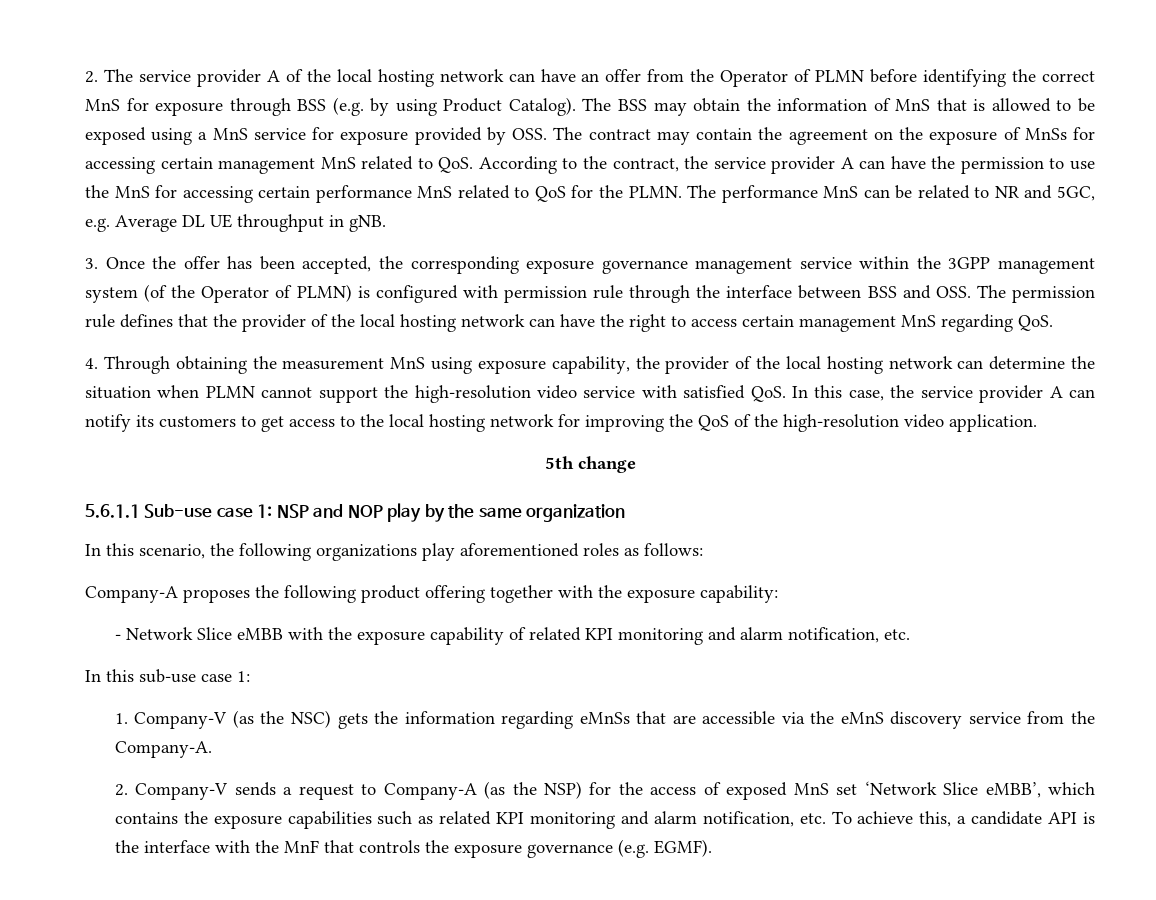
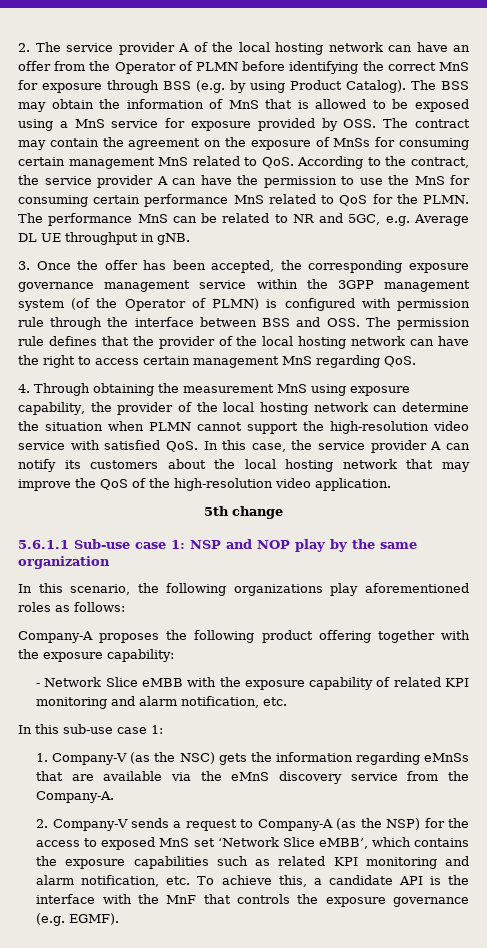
- The BSS may obtain the information of MnS that is allowed to be exposed using a MnS service for exposure provided by OSS. The contract may contain the agreement on the exposure of MnSs for accessing certain management MnS related to QoS. According to the contract, the service provider A can have the permission to use the MnS for accessing certain performance MnS related to QoS for the PLMN.
+ The BSS may obtain the information of MnS that is allowed to be exposed using a MnS service for exposure provided by OSS. The contract may contain the agreement on the exposure of MnSs for consuming certain management MnS related to QoS. According to the contract, the service provider A can have the permission to use the MnS for consuming certain performance MnS related to QoS for the PLMN.
- 4. Through obtaining the measurement MnS using exposure capability, the provider of the local hosting network can determine the situation when PLMN cannot support the high-resolution video service with satisfied QoS. In this case, the service provider A can notify its customers to get access to the local hosting network for improving the QoS of the high-resolution video application.
+ 4. Through obtaining the measurement MnS using exposure capability, the provider of the local hosting network can determine the situation when PLMN cannot support the high-resolution video service with satisfied QoS. In this case, the service provider A can notify its customers about the local hosting network that may improve the QoS of the high-resolution video application.
- 1. Company-V (as the NSC) gets the information regarding eMnSs that are accessible via the eMnS discovery service from the Company-A.
+ 1. Company-V (as the NSC) gets the information regarding eMnSs that are available via the eMnS discovery service from the Company-A.
- 2. Company-V sends a request to Company-A (as the NSP) for the access of exposed MnS set ‘Network Slice eMBB’, which contains the exposure capabilities such as related KPI monitoring and alarm notification, etc. To achieve this, a candidate API is the interface with the MnF that controls the exposure governance (e.g. EGMF).
+ 2. Company-V sends a request to Company-A (as the NSP) for the access to exposed MnS set ‘Network Slice eMBB’, which contains the exposure capabilities such as related KPI monitoring and alarm notification, etc. To achieve this, a candidate API is the interface with the MnF that controls the exposure governance (e.g. EGMF).

